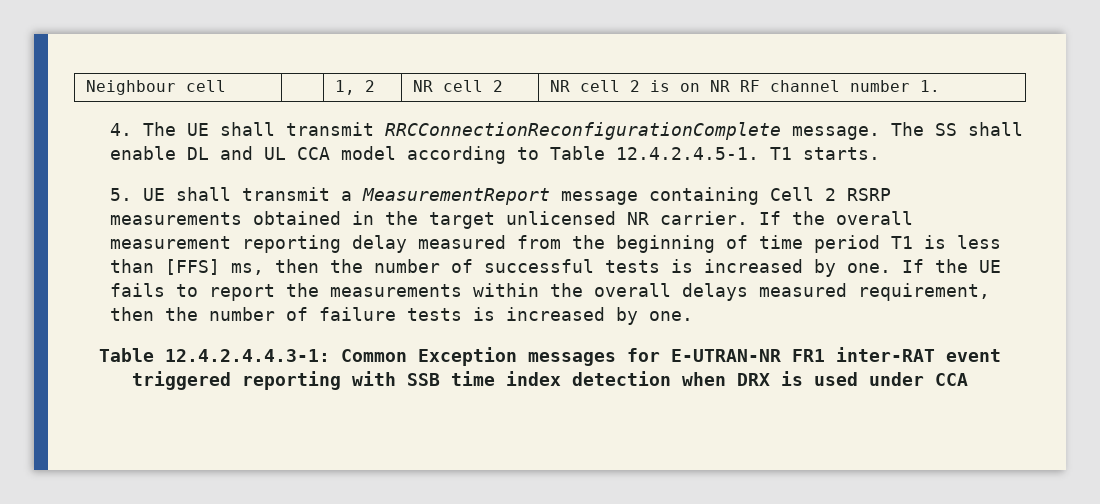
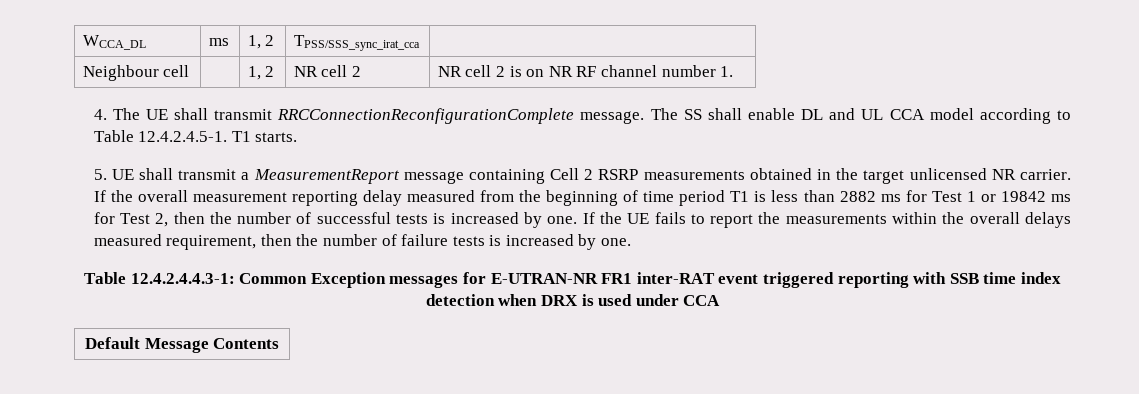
+ WCCA_DL | ms | 1, 2 | TPSS/SSS_sync_irat_cca |
- If the overall measurement reporting delay measured from the beginning of time period T1 is less than [FFS] ms, then the number of successful tests is increased by one.
+ If the overall measurement reporting delay measured from the beginning of time period T1 is less than 2882 ms for Test 1 or 19842 ms for Test 2, then the number of successful tests is increased by one.
+ Default Message Contents

